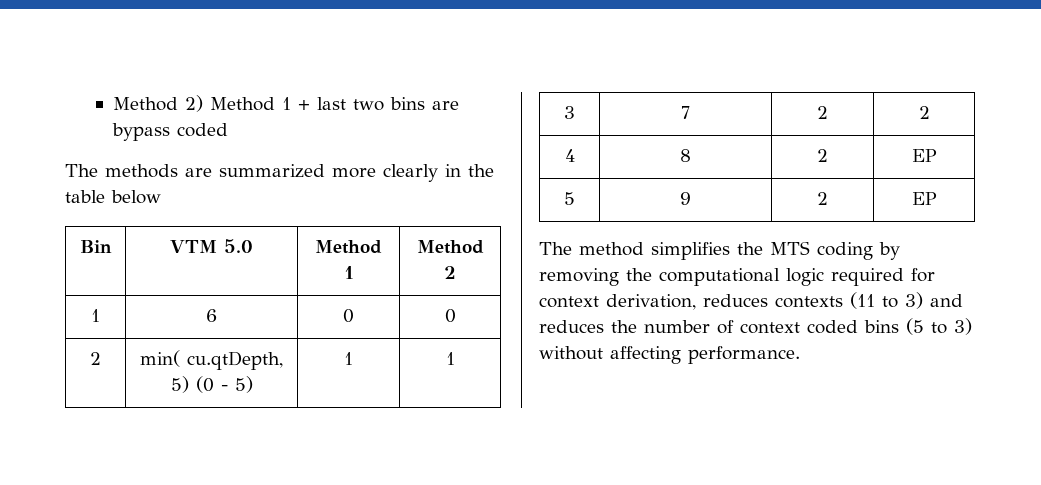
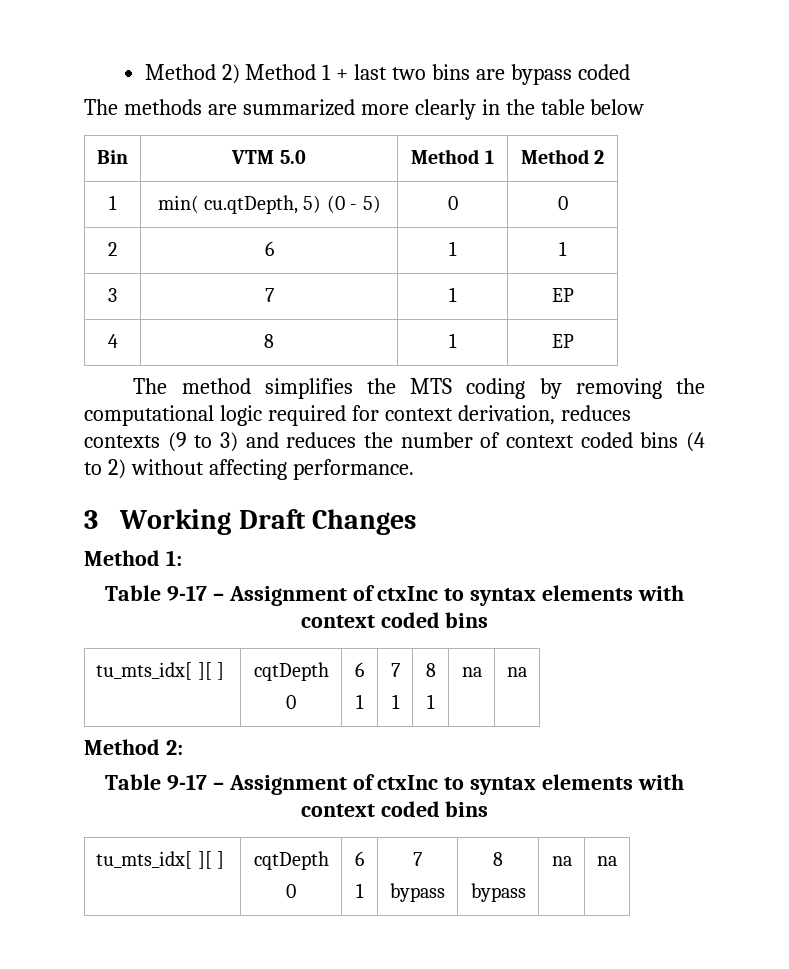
- 1 | 6 | 0 | 0
- 2 | min( cu.qtDepth, 5) (0 - 5) | 1 | 1
+ 1 | min( cu.qtDepth, 5) (0 - 5) | 0 | 0
+ 2 | 6 | 1 | 1
- 3 | 7 | 2 | 2
+ 3 | 7 | 1 | EP
- 4 | 8 | 2 | EP
- 5 | 9 | 2 | EP
+ 4 | 8 | 1 | EP
- The method simplifies the MTS coding by removing the computational logic required for context derivation, reduces contexts (11 to 3) and reduces the number of context coded bins (5 to 3) without affecting performance.
+ The method simplifies the MTS coding by removing the computational logic required for context derivation, reduces contexts (9 to 3) and reduces the number of context coded bins (4 to 2) without affecting performance.
+ 3 Working Draft Changes
+ Method 1:
+ Table 9-17 – Assignment of ctxInc to syntax elements with context coded bins
+ tu_mts_idx[ ][ ] | cqtDepth
+ 0 | 6
+ 1 | 7
+ 1 | 8
+ 1 | na | na
+ Method 2:
+ Table 9-17 – Assignment of ctxInc to syntax elements with context coded bins
+ tu_mts_idx[ ][ ] | cqtDepth
+ 0 | 6
+ 1 | 7
+ bypass | 8
+ bypass | na | na

